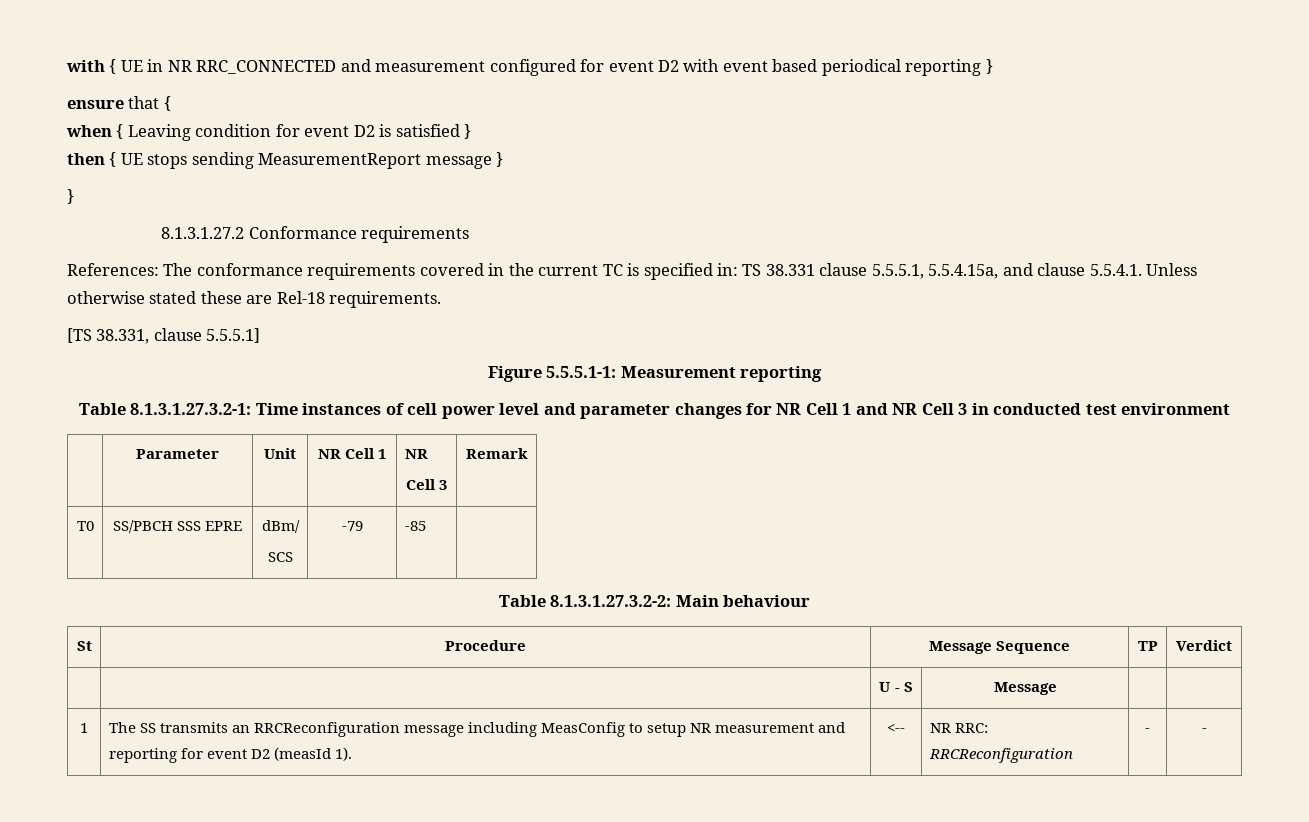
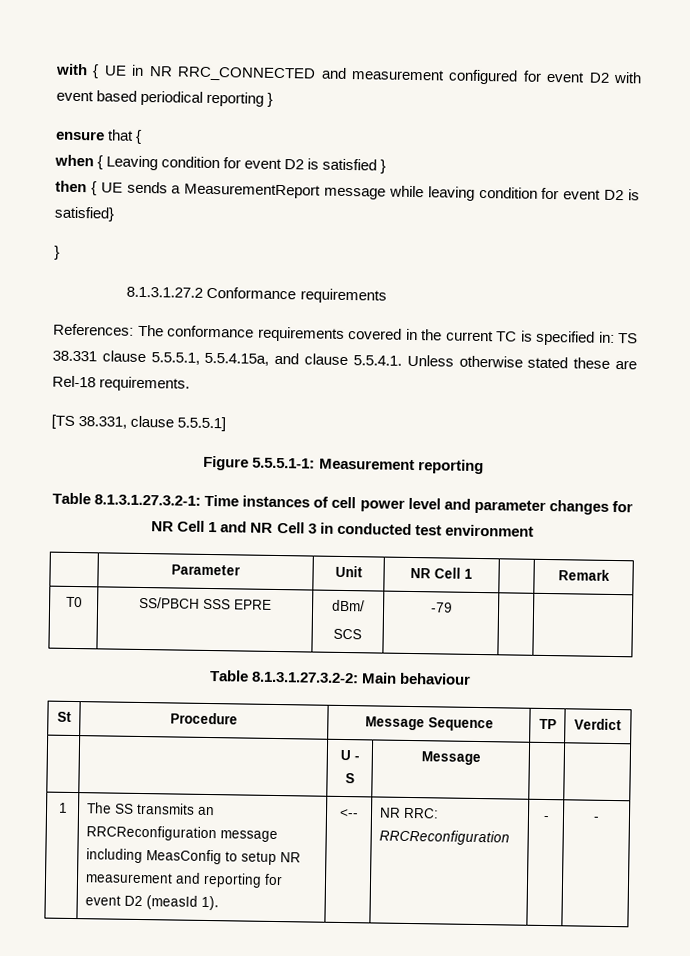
- then { UE stops sending MeasurementReport message }
+ then { UE sends a MeasurementReport message while leaving condition for event D2 is satisfied}
- | Parameter | Unit | NR Cell 1 | NR
- Cell 3 | Remark
+ | Parameter | Unit | NR Cell 1 | | Remark
  T0 | SS/PBCH SSS EPRE | dBm/
- SCS | -79 | -85 |
+ SCS | -79 | |

